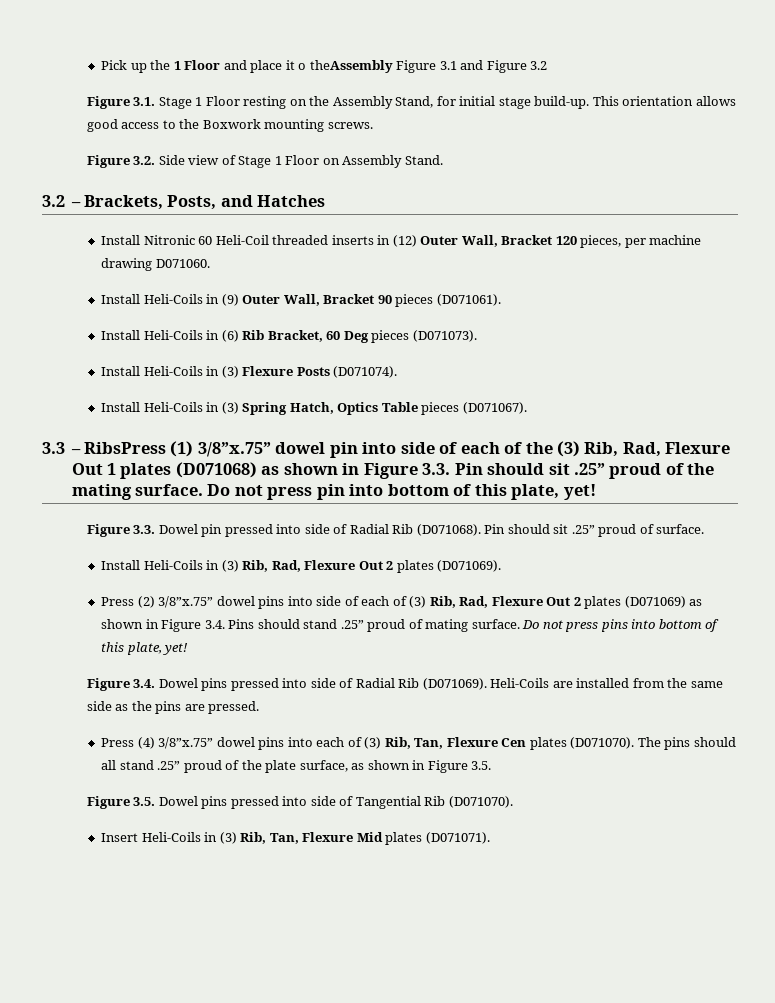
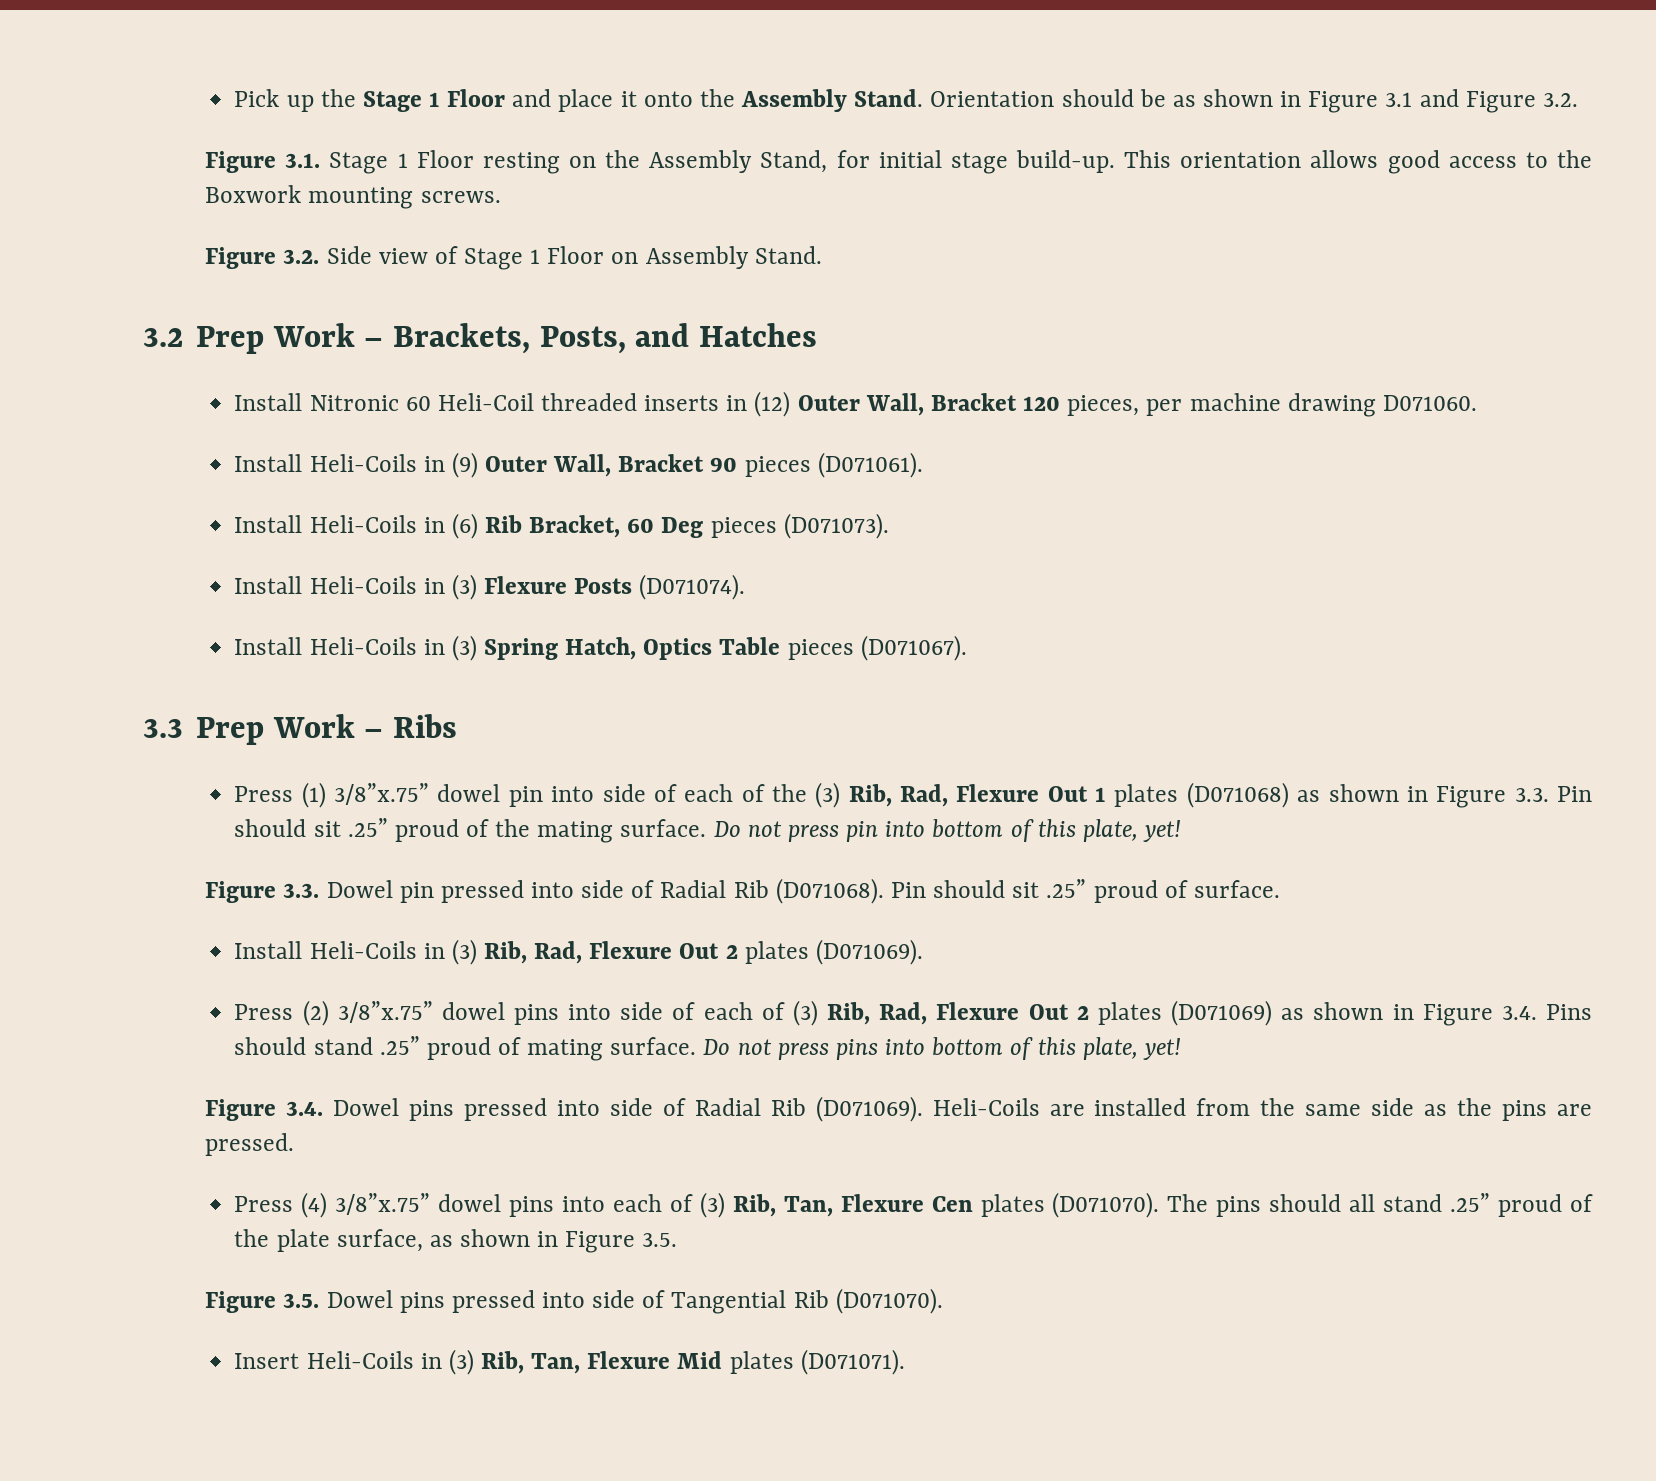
- Pick up the 1 Floor and place it o theAssembly Figure 3.1 and Figure 3.2
+ Pick up the Stage 1 Floor and place it onto the Assembly Stand. Orientation should be as shown in Figure 3.1 and Figure 3.2.
- 3.2 – Brackets, Posts, and Hatches
+ 3.2 Prep Work – Brackets, Posts, and Hatches
- 3.3 – RibsPress (1) 3/8”x.75” dowel pin into side of each of the (3) Rib, Rad, Flexure Out 1 plates (D071068) as shown in Figure 3.3. Pin should sit .25” proud of the mating surface.
+ 3.3 Prep Work – Ribs
+ Press (1) 3/8”x.75” dowel pin into side of each of the (3) Rib, Rad, Flexure Out 1 plates (D071068) as shown in Figure 3.3. Pin should sit .25” proud of the mating surface.

